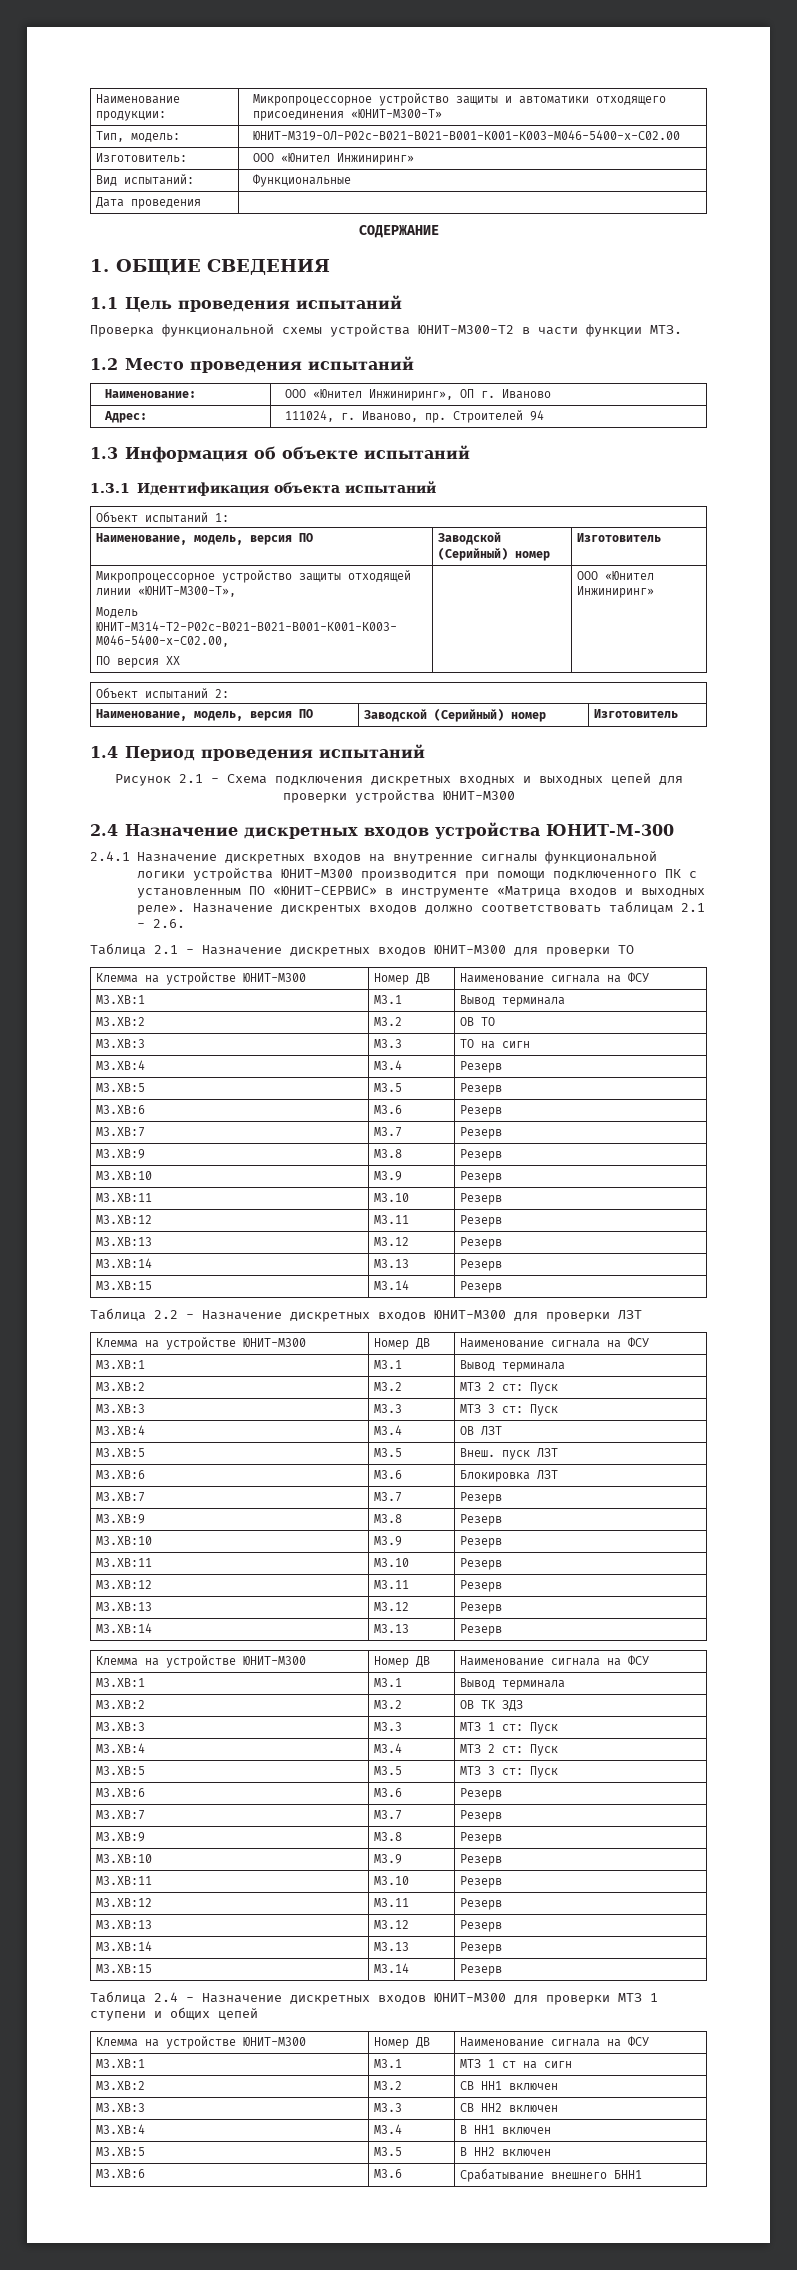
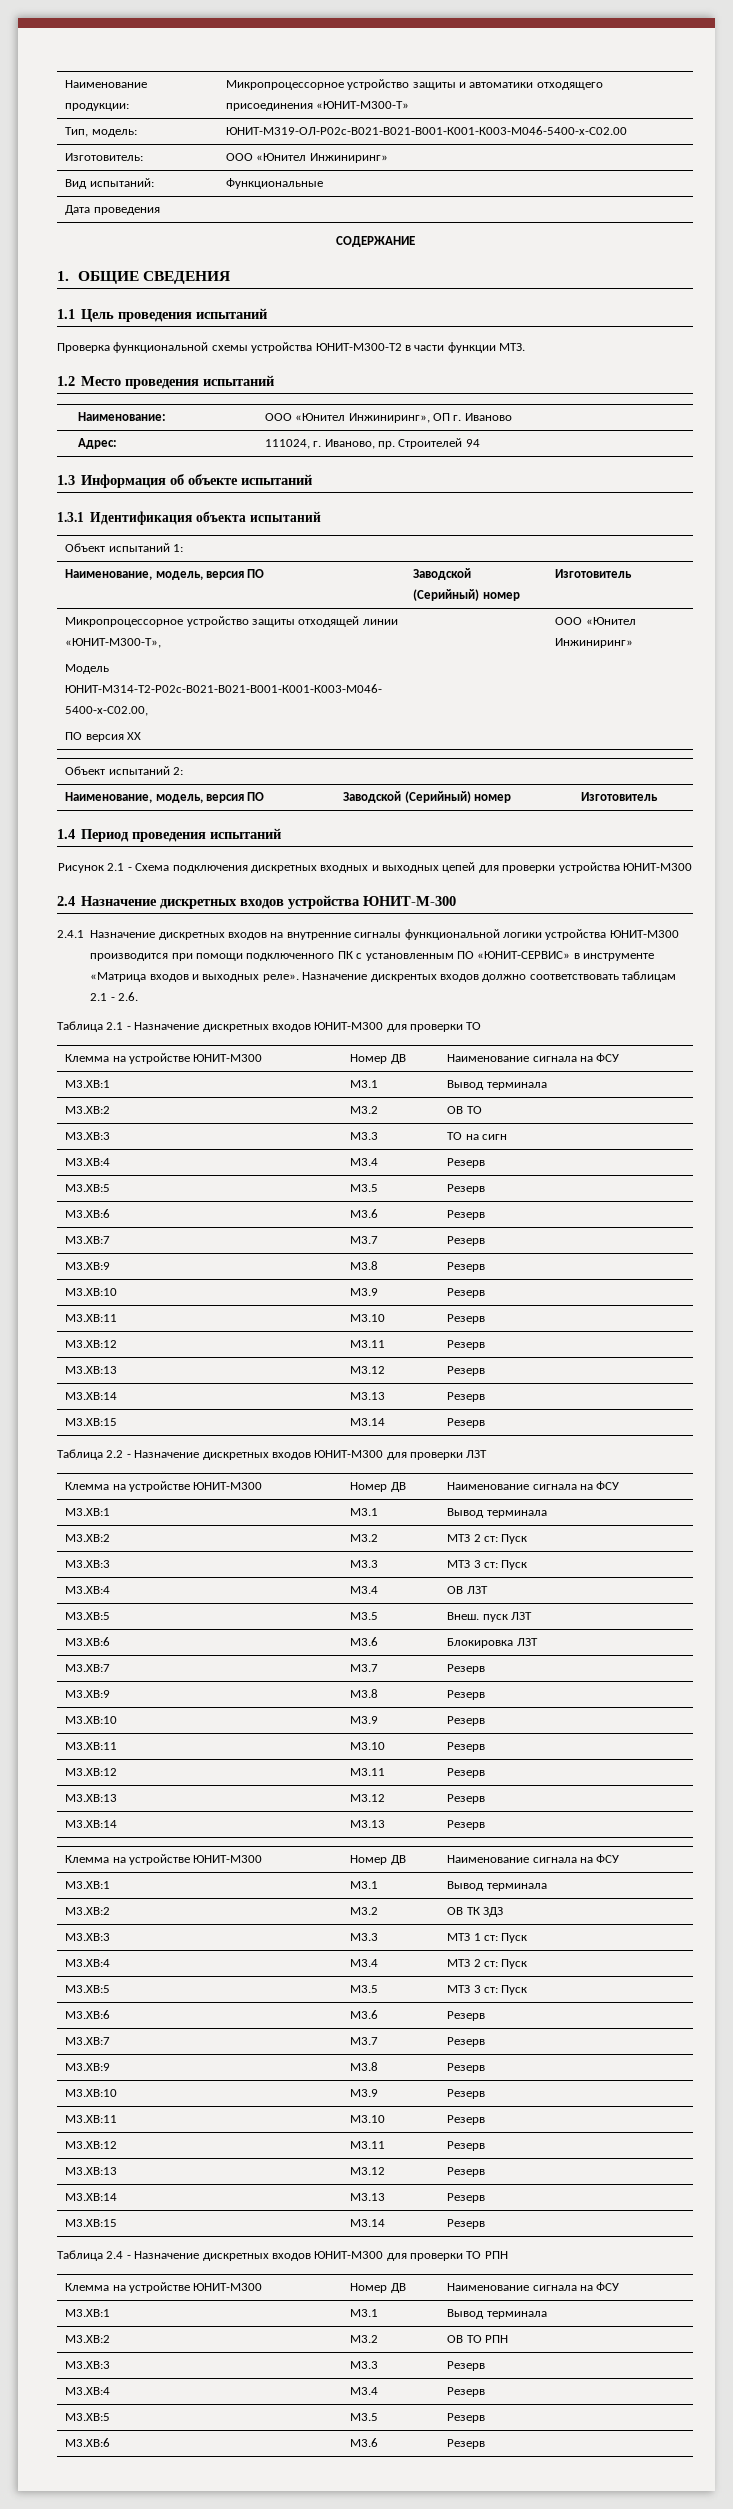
- Таблица 2.4 - Назначение дискретных входов ЮНИТ-М300 для проверки МТЗ 1 ступени и общих цепей
+ Таблица 2.4 - Назначение дискретных входов ЮНИТ-М300 для проверки ТО РПН
  Клемма на устройстве ЮНИТ-М300 | Номер ДВ | Наименование сигнала на ФСУ
- М3.XB:1 | М3.1 | МТЗ 1 ст на сигн
- М3.XB:2 | М3.2 | СВ НН1 включен
- М3.XB:3 | М3.3 | СВ НН2 включен
- М3.XB:4 | М3.4 | В НН1 включен
- М3.XB:5 | М3.5 | В НН2 включен
- М3.XB:6 | М3.6 | Срабатывание внешнего БНН1
+ М3.XB:1 | М3.1 | Вывод терминала
+ М3.XB:2 | М3.2 | ОВ ТО РПН
+ М3.XB:3 | М3.3 | Резерв
+ М3.XB:4 | М3.4 | Резерв
+ М3.XB:5 | М3.5 | Резерв
+ М3.XB:6 | М3.6 | Резерв

